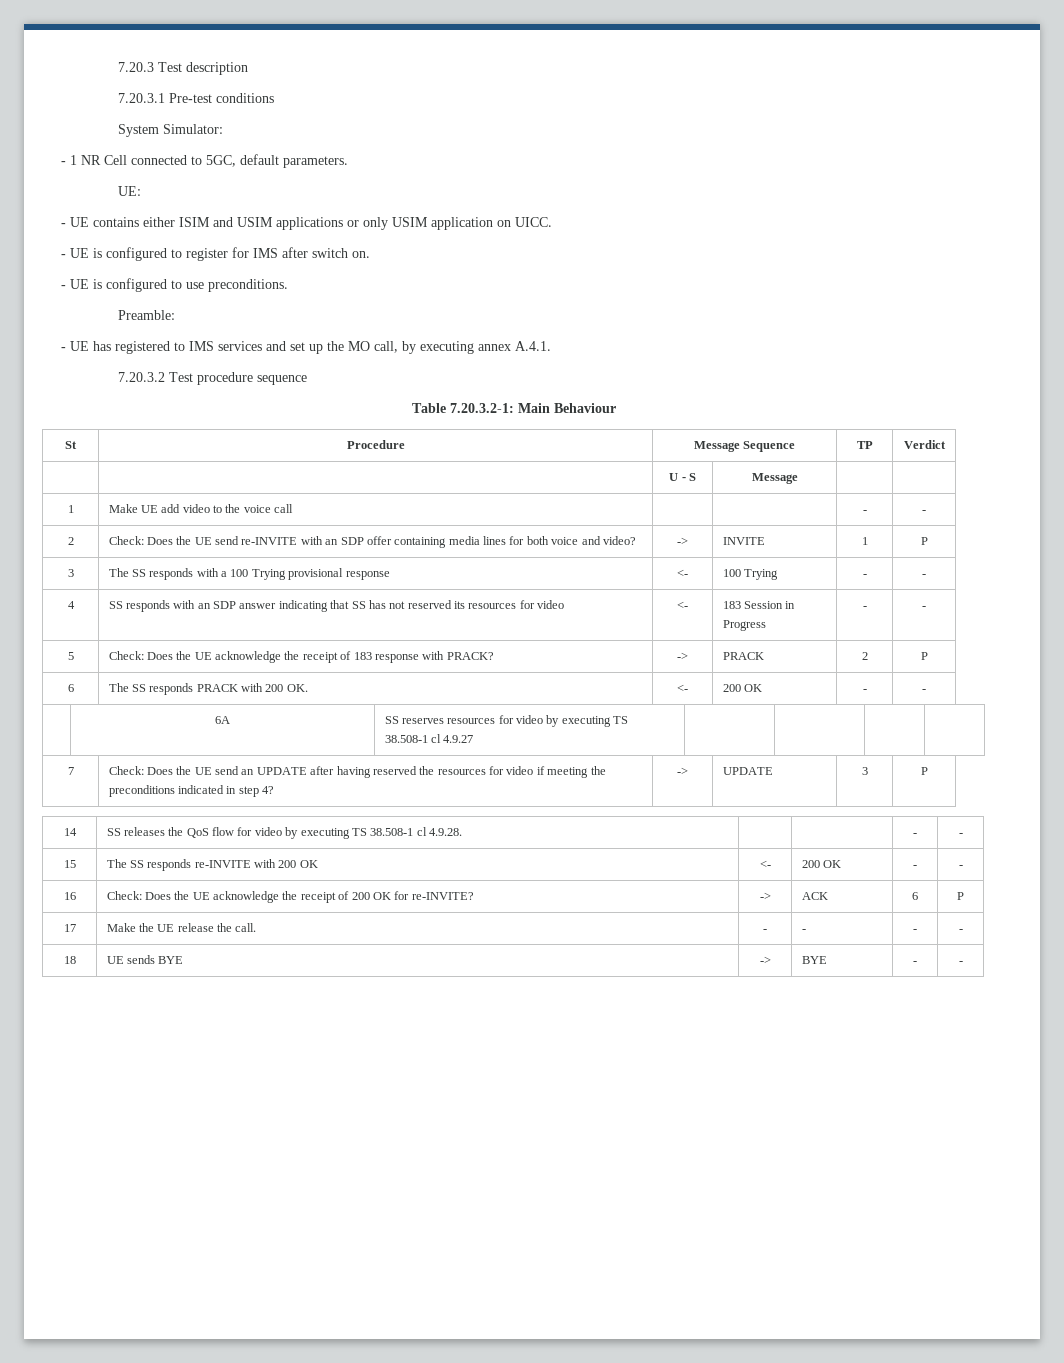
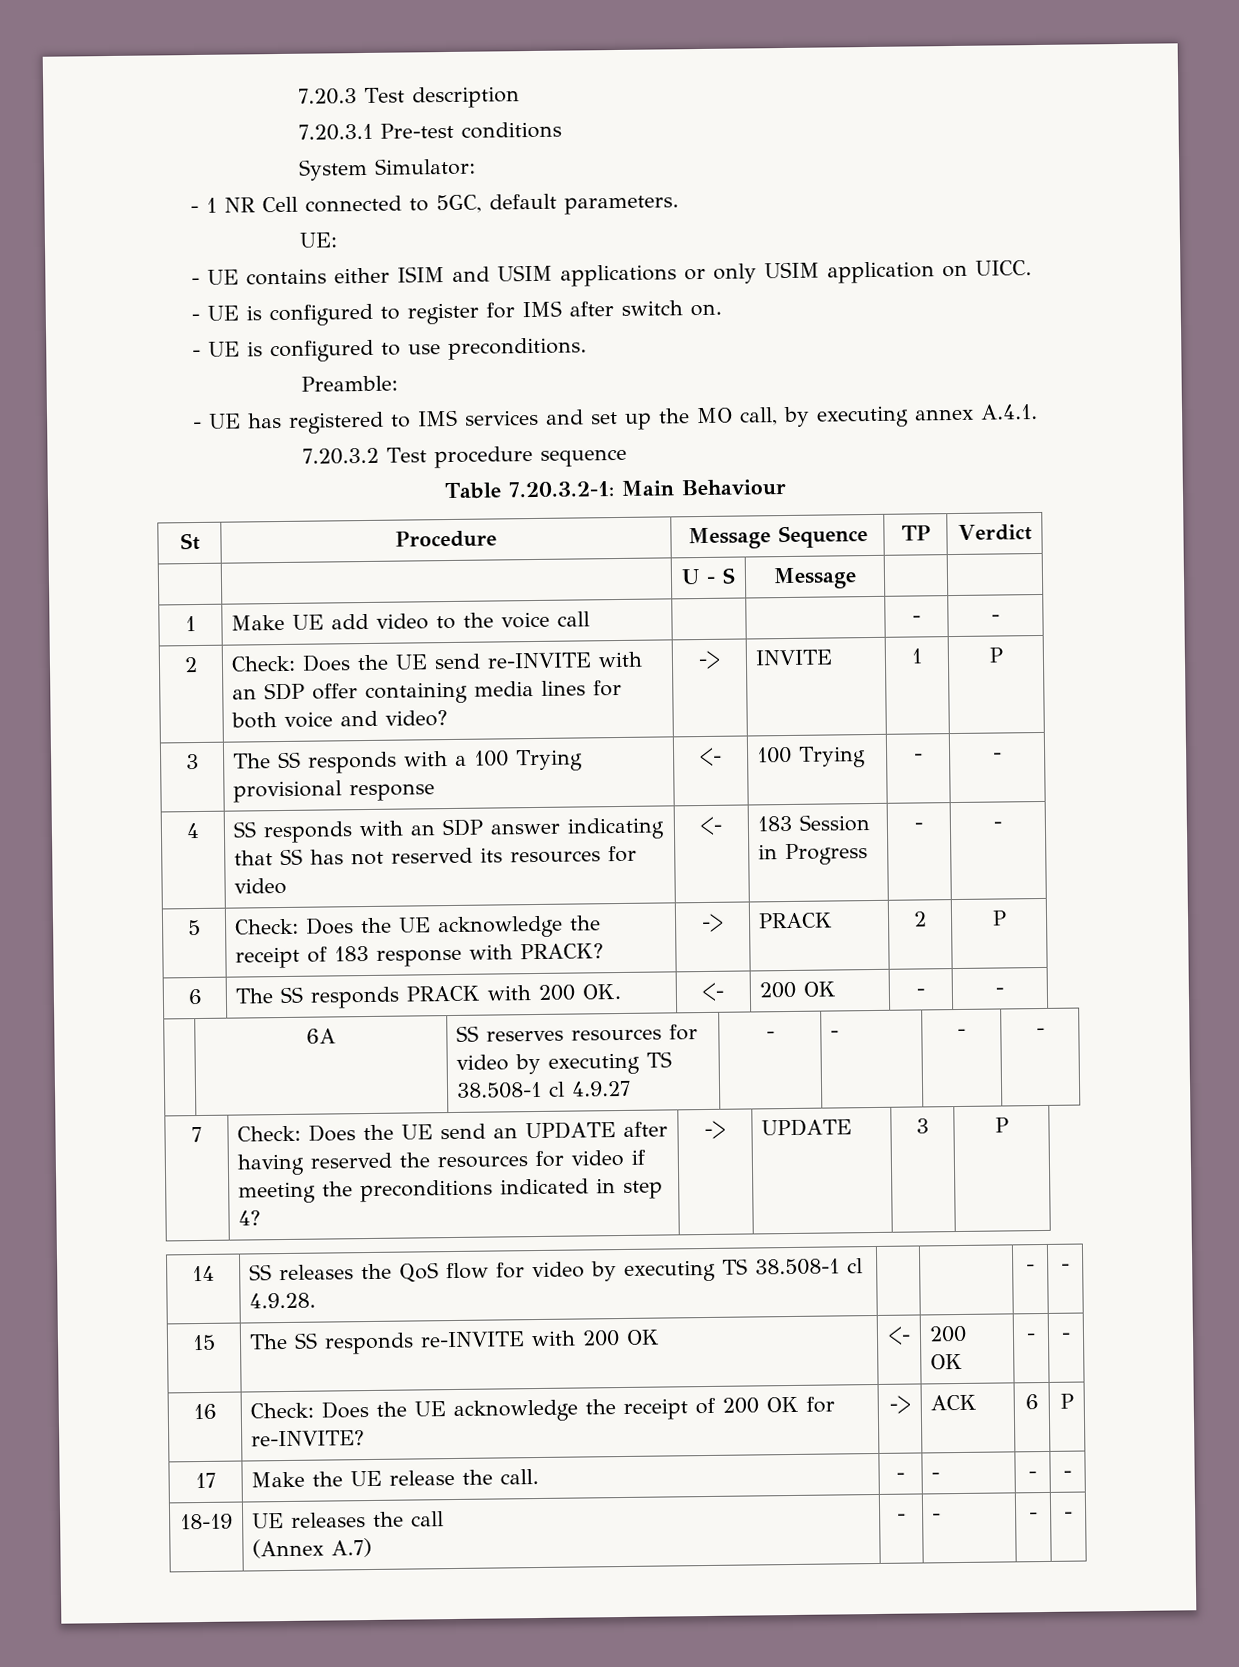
- | 6A | SS reserves resources for video by executing TS 38.508-1 cl 4.9.27 | | | |
+ | 6A | SS reserves resources for video by executing TS 38.508-1 cl 4.9.27 | - | - | - | -
- 18 | UE sends BYE | -> | BYE | - | -
+ 18-19 | UE releases the call
+ (Annex A.7) | - | - | - | -

